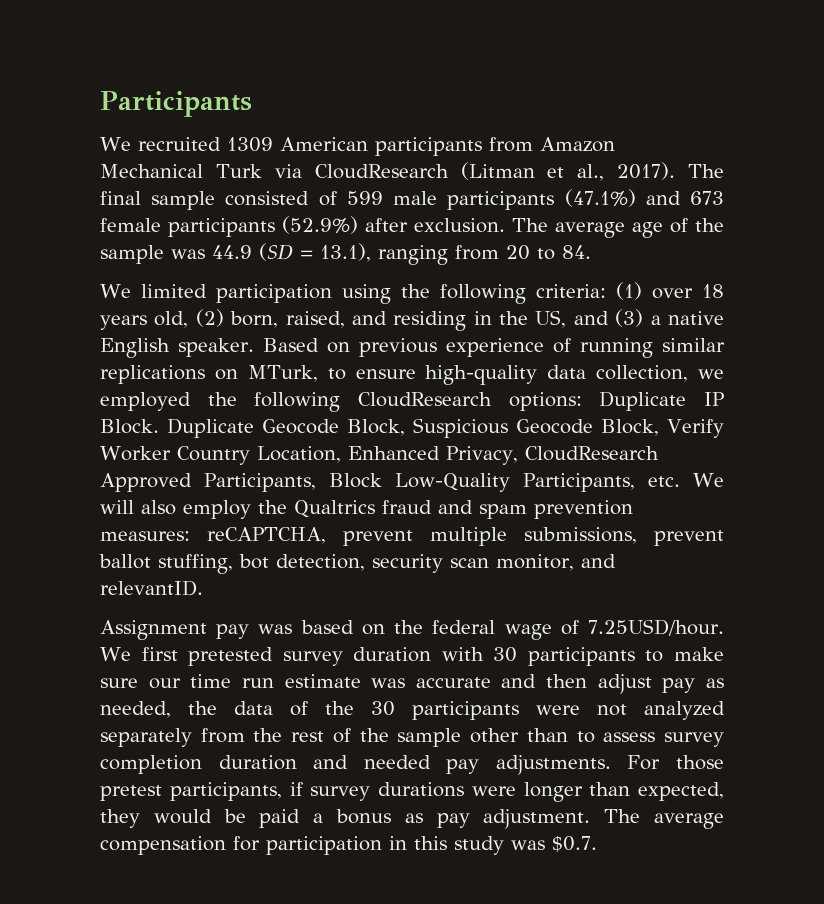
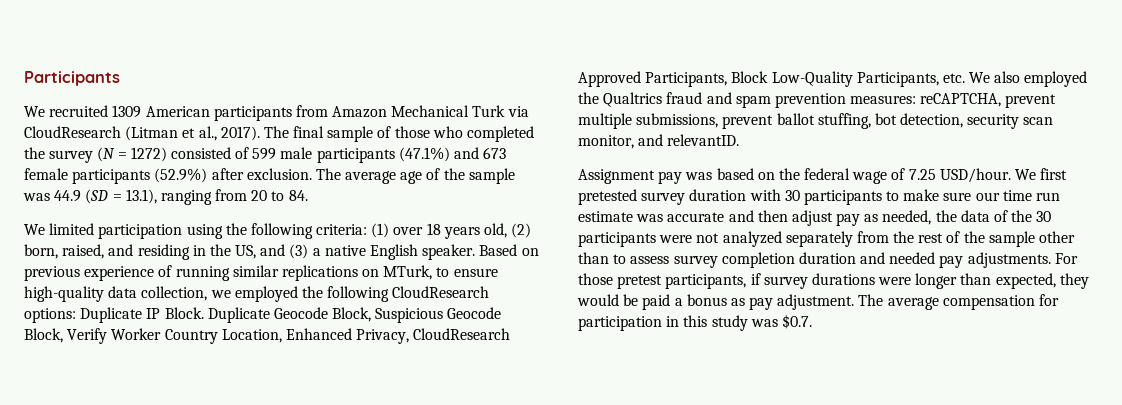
- The final sample consisted of 599 male participants (47.1%) and 673 female participants (52.9%) after exclusion.
+ The final sample of those who completed the survey (N = 1272) consisted of 599 male participants (47.1%) and 673 female participants (52.9%) after exclusion.
- Duplicate Geocode Block, Suspicious Geocode Block, Verify Worker Country Location, Enhanced Privacy, CloudResearch Approved Participants, Block Low-Quality Participants, etc. We will also employ the Qualtrics fraud and spam prevention measures: reCAPTCHA, prevent multiple submissions, prevent ballot stuffing, bot detection, security scan monitor, and relevantID.
+ Duplicate Geocode Block, Suspicious Geocode Block, Verify Worker Country Location, Enhanced Privacy, CloudResearch Approved Participants, Block Low-Quality Participants, etc. We also employed the Qualtrics fraud and spam prevention measures: reCAPTCHA, prevent multiple submissions, prevent ballot stuffing, bot detection, security scan monitor, and relevantID.
- Assignment pay was based on the federal wage of 7.25USD/hour. We first pretested survey duration with 30 participants to make sure our time run estimate was accurate and then adjust pay as needed, the data of the 30 participants were not analyzed separately from the rest of the sample other than to assess survey completion duration and needed pay adjustments.
+ Assignment pay was based on the federal wage of 7.25 USD/hour. We first pretested survey duration with 30 participants to make sure our time run estimate was accurate and then adjust pay as needed, the data of the 30 participants were not analyzed separately from the rest of the sample other than to assess survey completion duration and needed pay adjustments.

